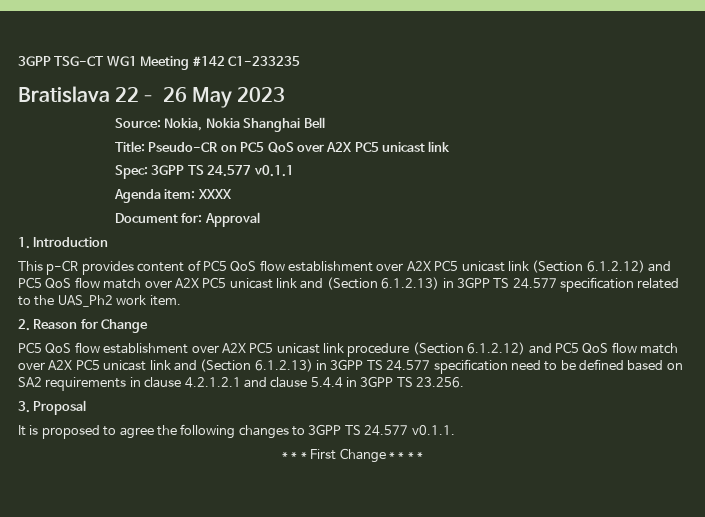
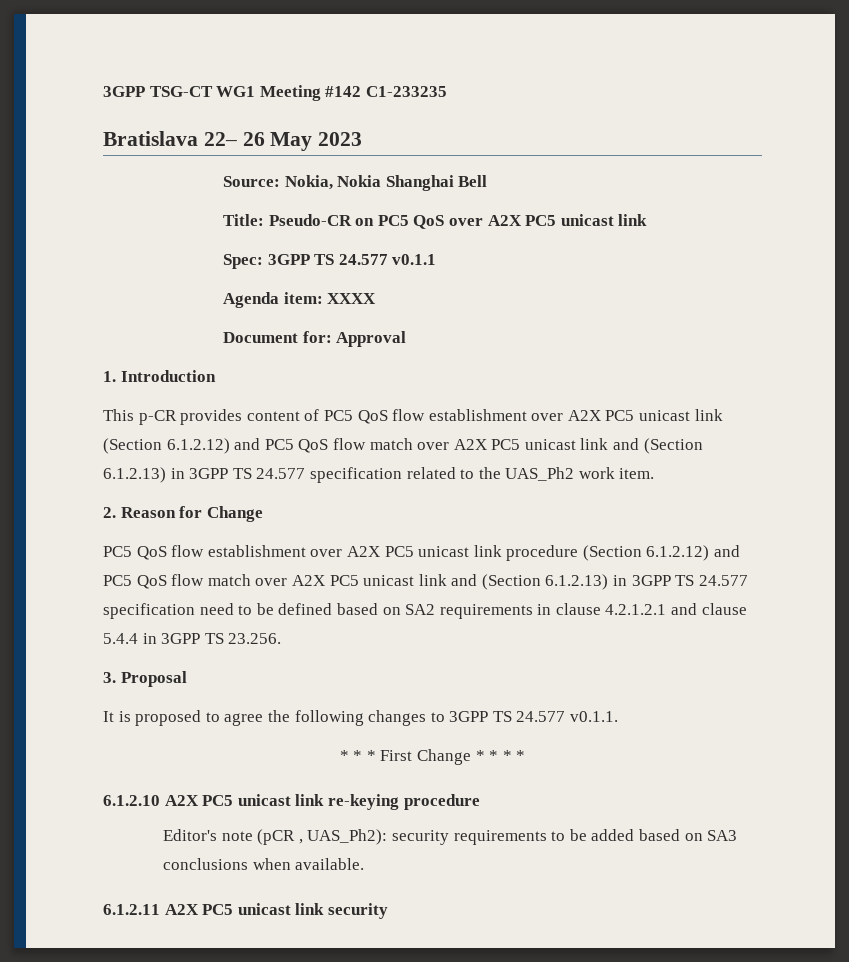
+ 6.1.2.10 A2X PC5 unicast link re-keying procedure
+ Editor's note (pCR , UAS_Ph2): security requirements to be added based on SA3 conclusions when available.
+ 6.1.2.11 A2X PC5 unicast link security

